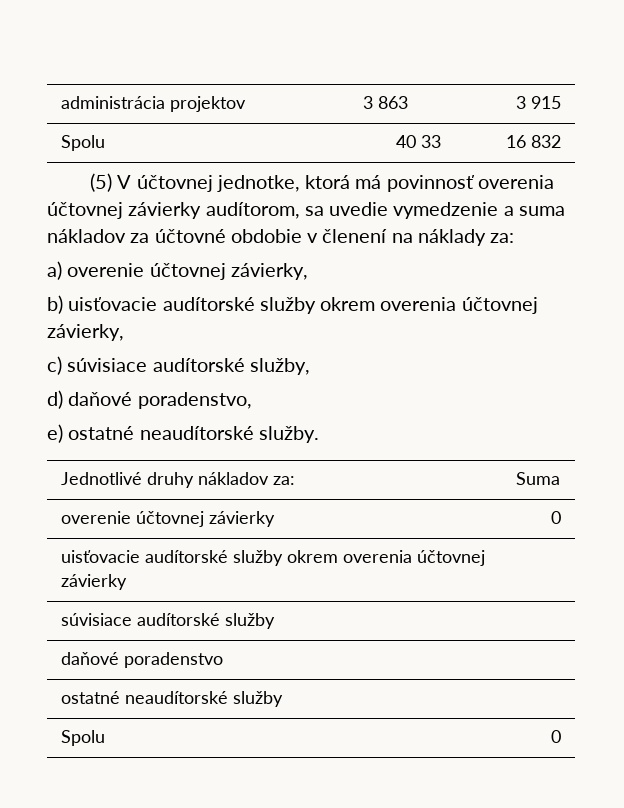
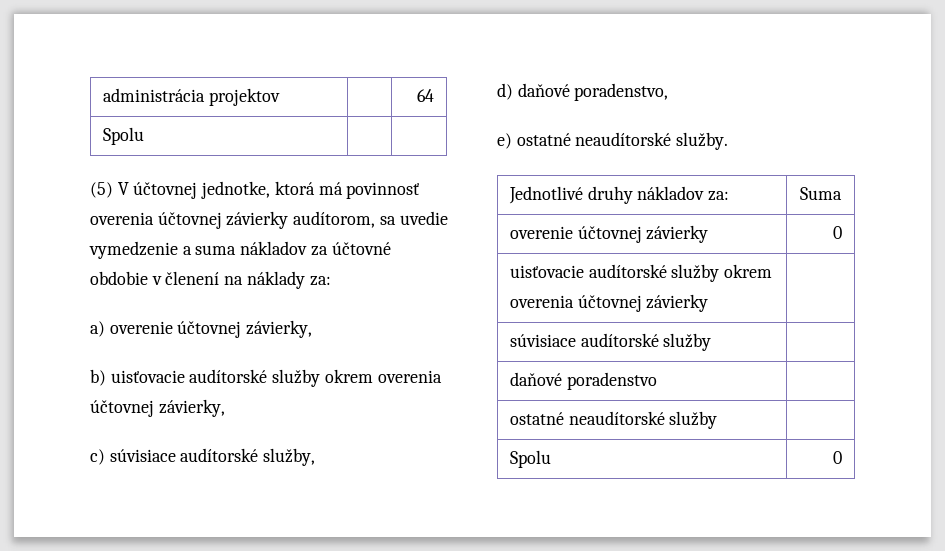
- administrácia projektov | 3 863 | 3 915
- Spolu | 40 33 | 16 832
+ administrácia projektov | | 64
+ Spolu | |

